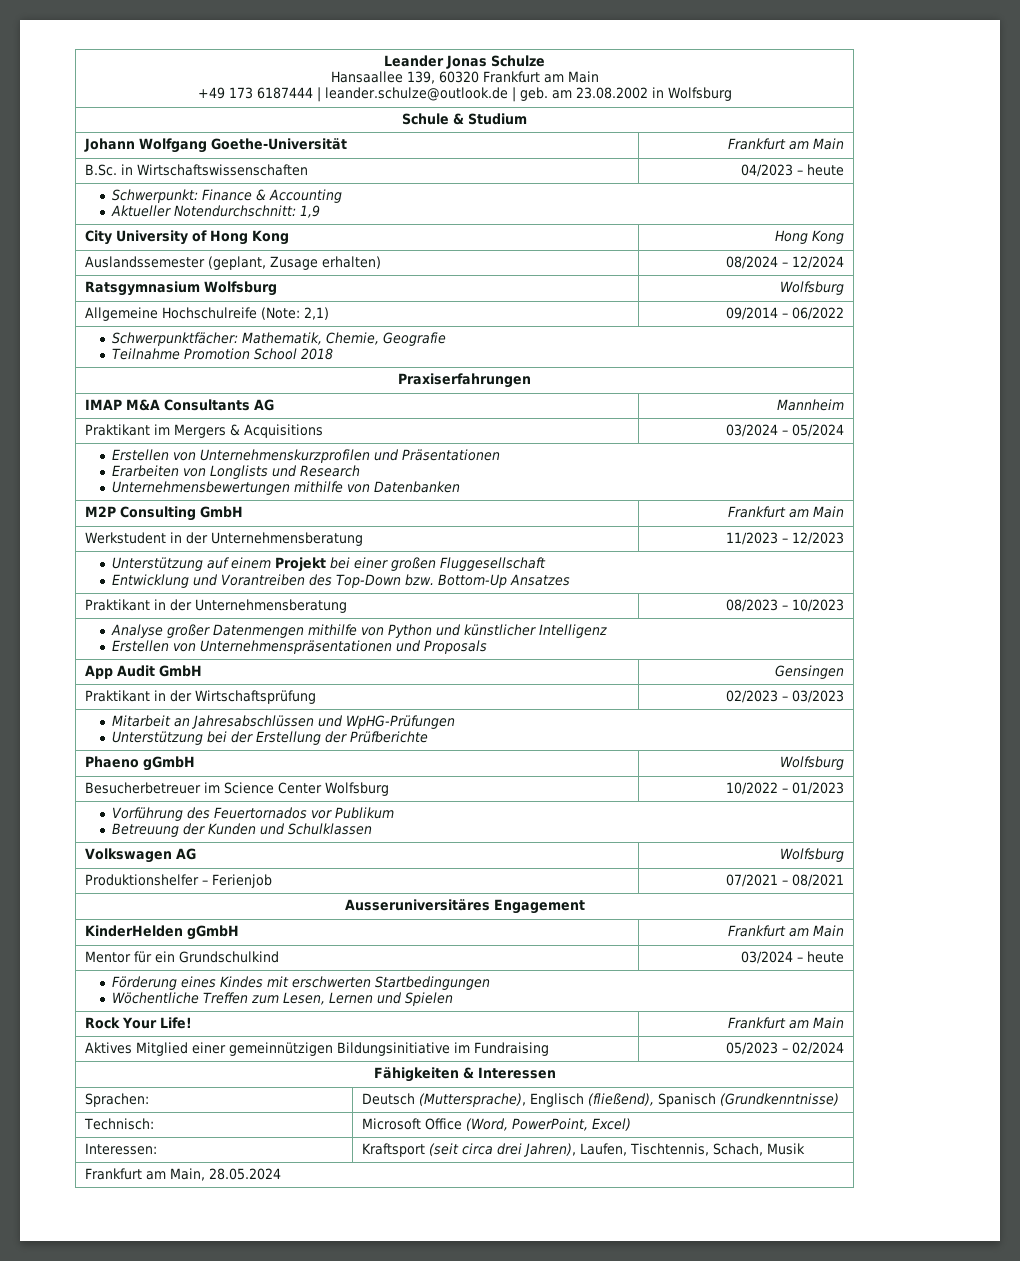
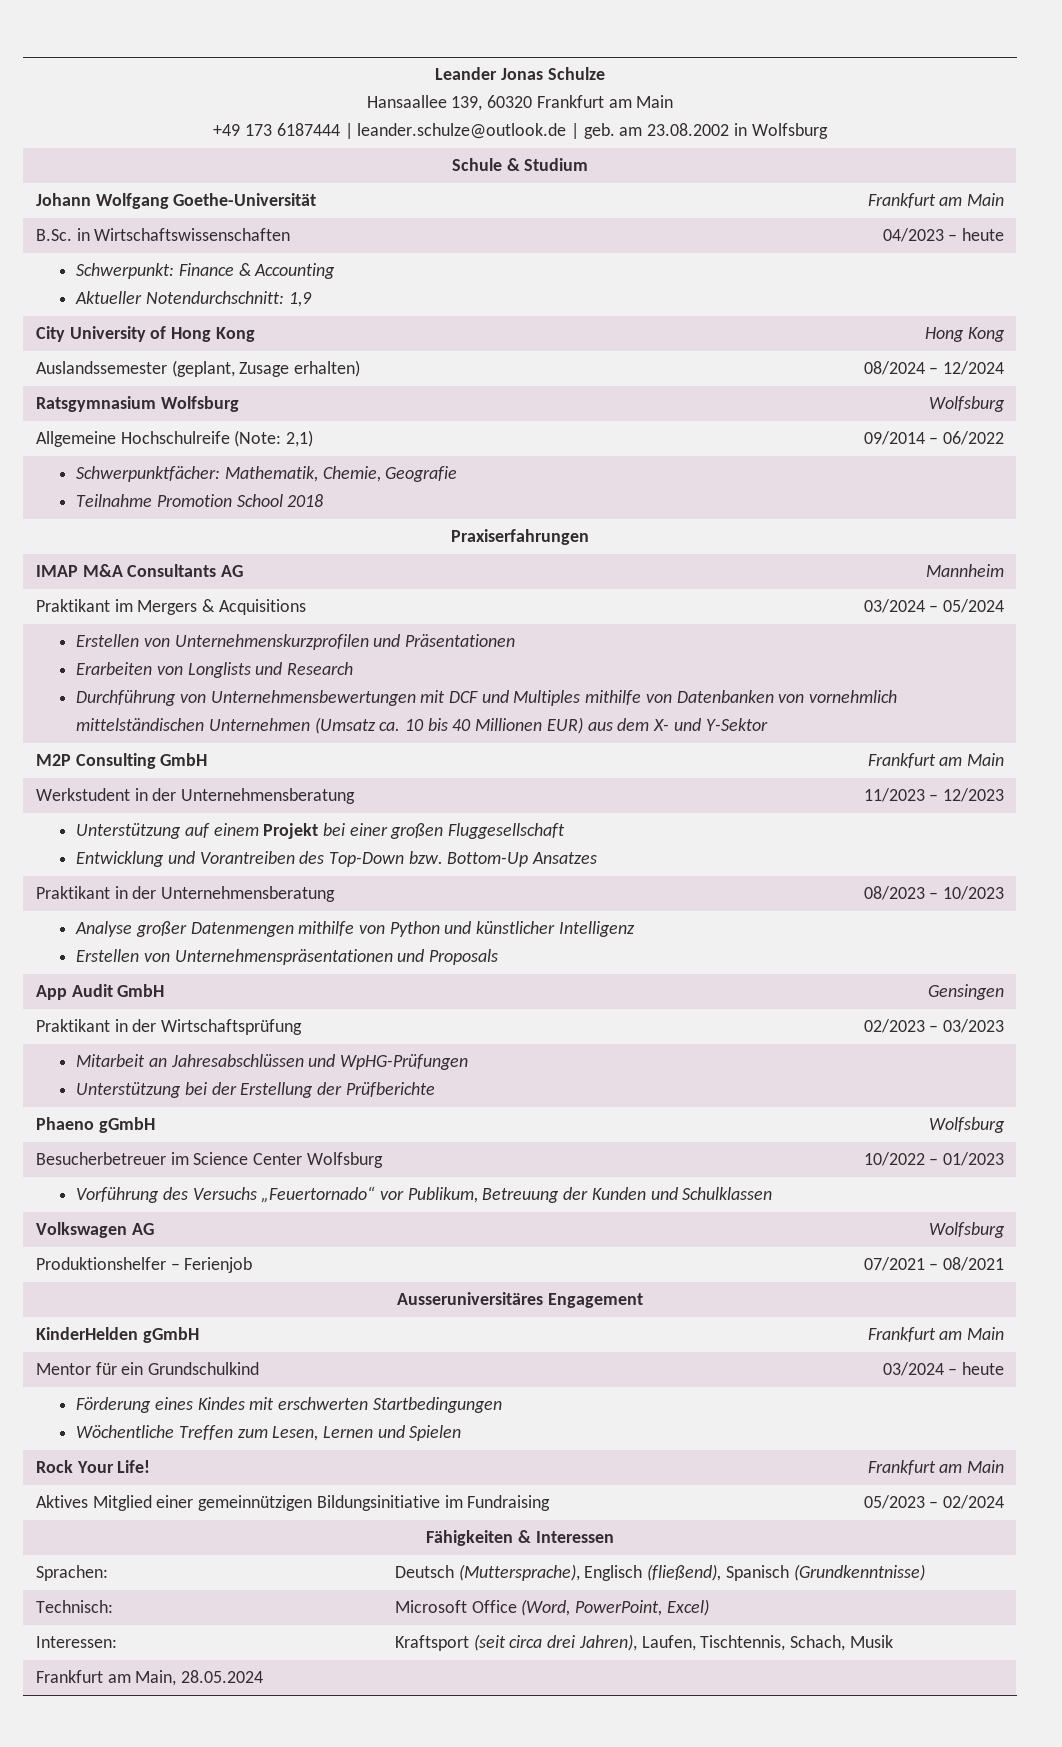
  Erstellen von Unternehmenskurzprofilen und Präsentationen
  Erarbeiten von Longlists und Research
- Unternehmensbewertungen mithilfe von Datenbanken
+ Durchführung von Unternehmensbewertungen mit DCF und Multiples mithilfe von Datenbanken von vornehmlich mittelständischen Unternehmen (Umsatz ca. 10 bis 40 Millionen EUR) aus dem X- und Y-Sektor
- Vorführung des Feuertornados vor Publikum
- Betreuung der Kunden und Schulklassen
+ Vorführung des Versuchs „Feuertornado“ vor Publikum, Betreuung der Kunden und Schulklassen

